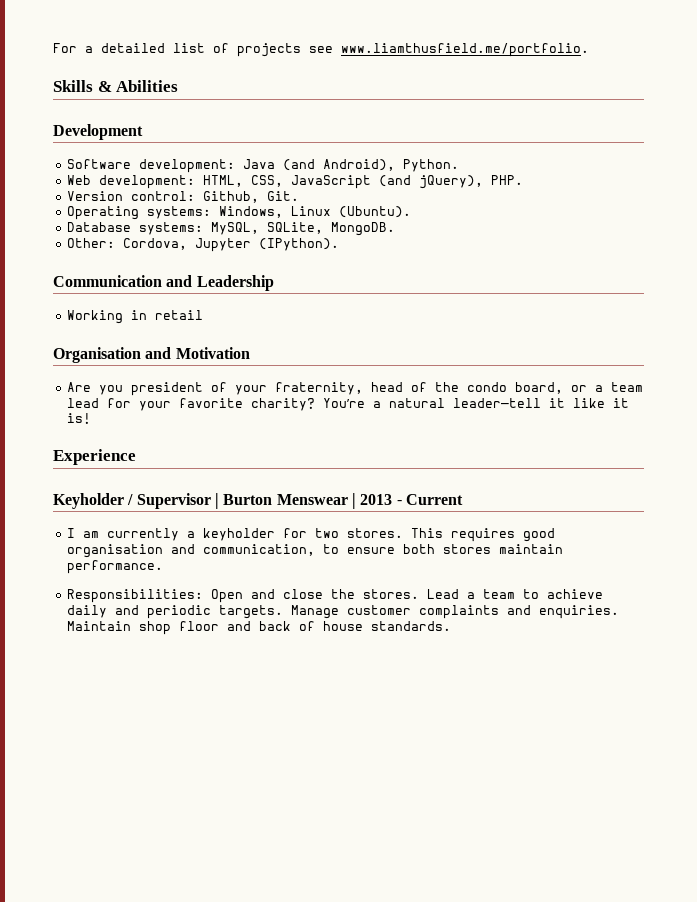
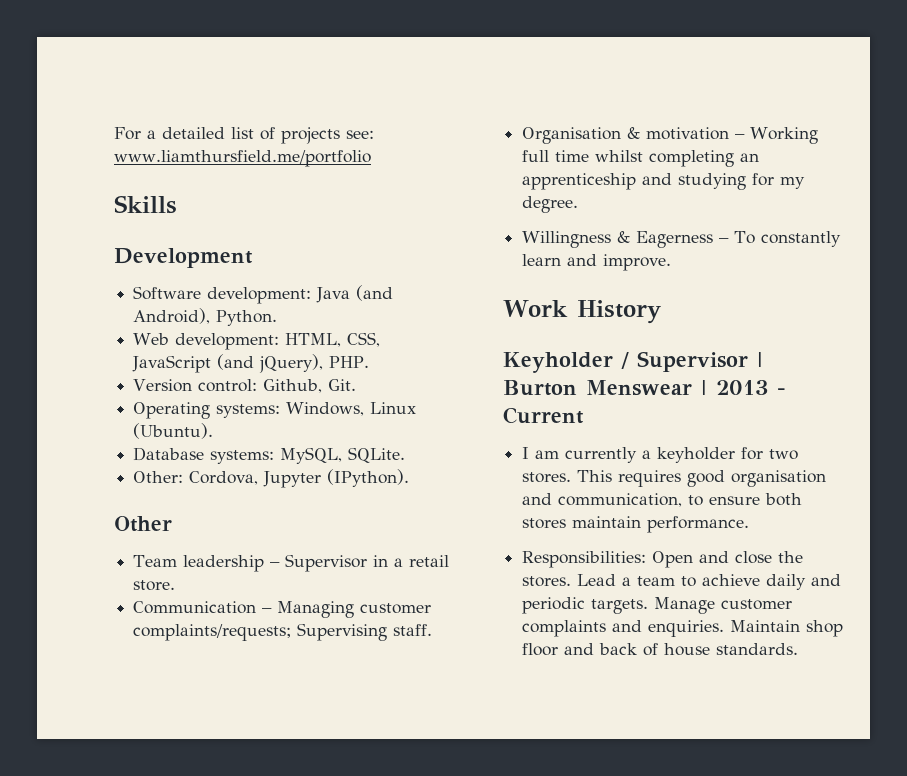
- For a detailed list of projects see www.liamthusfield.me/portfolio.
+ For a detailed list of projects see: www.liamthursfield.me/portfolio
- Skills & Abilities
+ Skills
- Database systems: MySQL, SQLite, MongoDB.
+ Database systems: MySQL, SQLite.
- Communication and Leadership
- Working in retail
- Organisation and Motivation
- Are you president of your fraternity, head of the condo board, or a team lead for your favorite charity? You’re a natural leader—tell it like it is!
- Experience
+ Other
+ Team leadership – Supervisor in a retail store.
+ Communication – Managing customer complaints/requests; Supervising staff.
+ Organisation & motivation – Working full time whilst completing an apprenticeship and studying for my degree.
+ Willingness & Eagerness – To constantly learn and improve.
+ Work History

